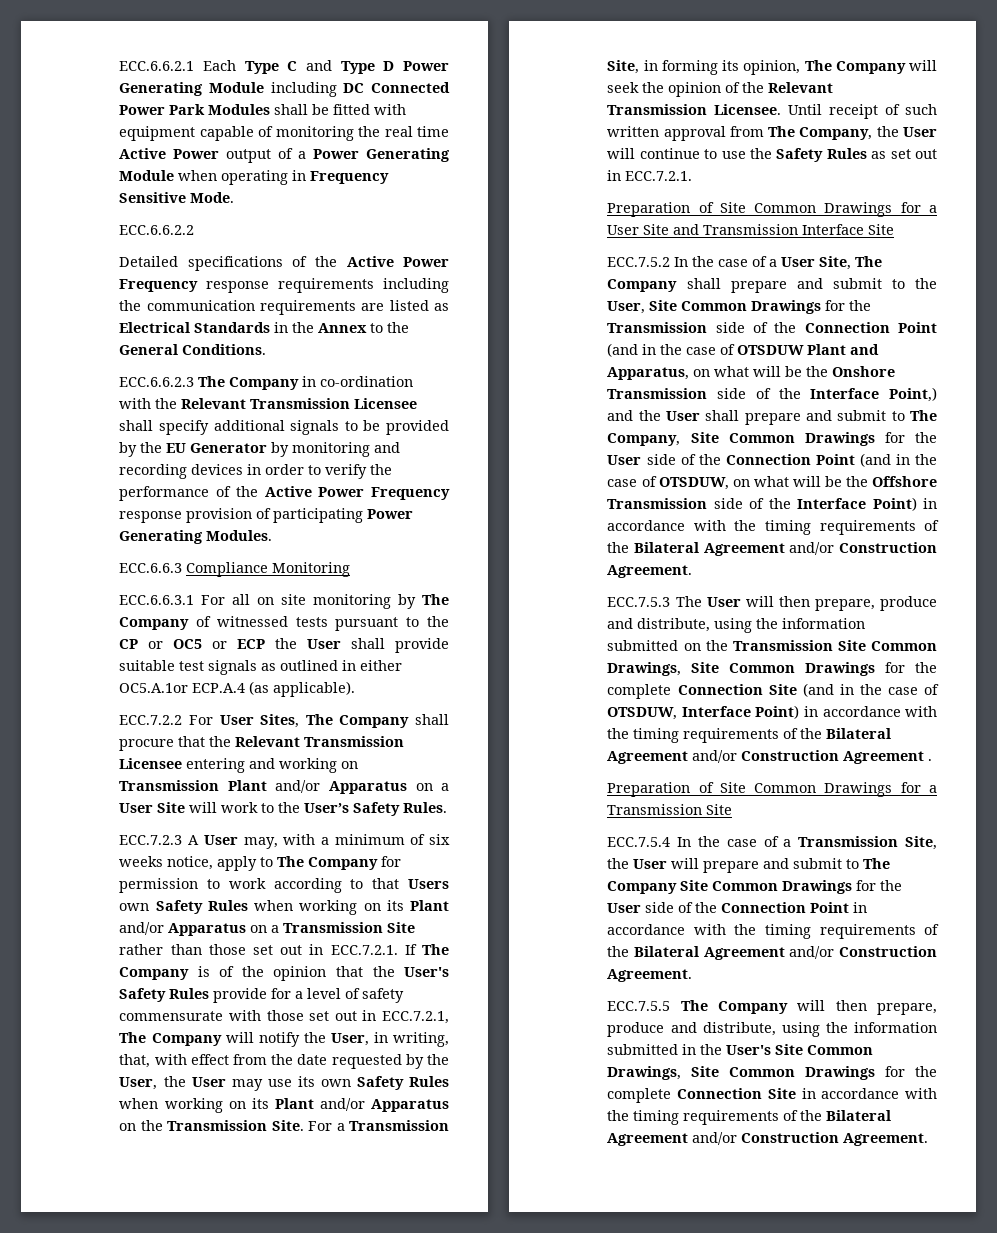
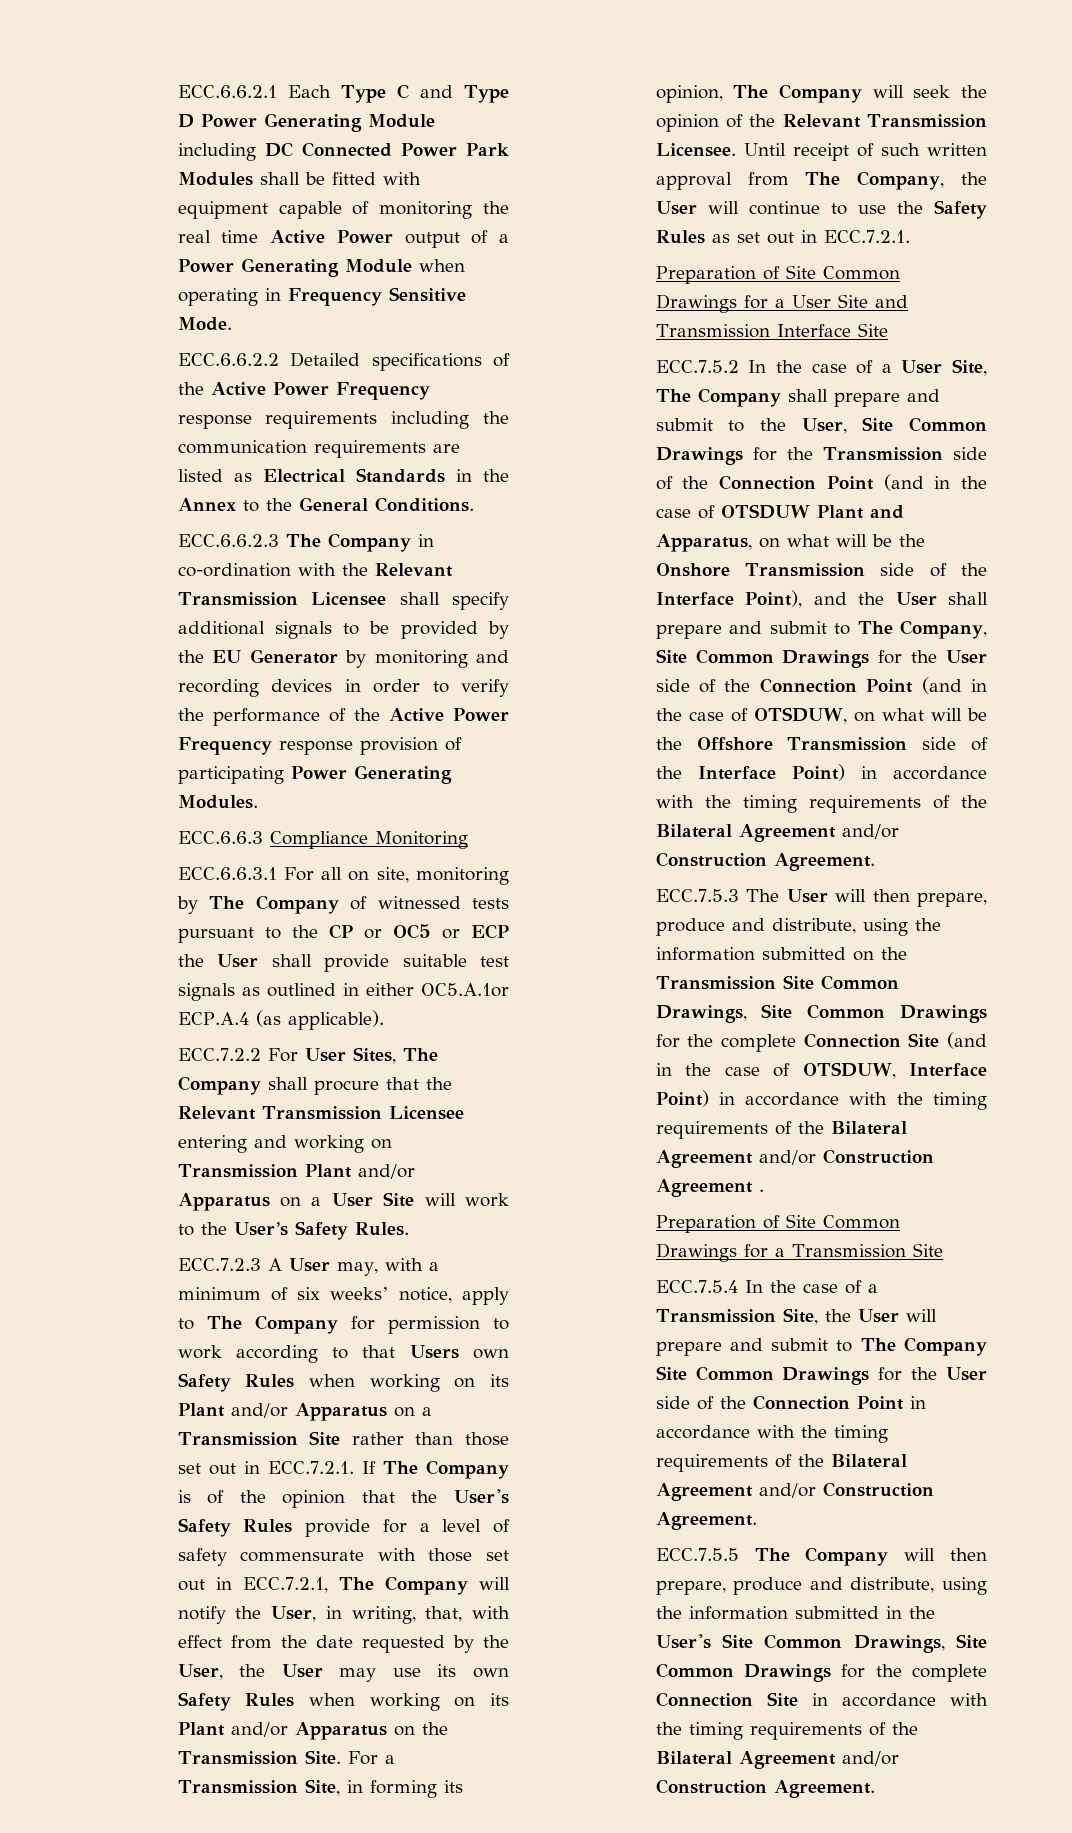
- ECC.6.6.2.2
- Detailed specifications of the Active Power Frequency response requirements including the communication requirements are listed as Electrical Standards in the Annex to the General Conditions.
+ ECC.6.6.2.2 Detailed specifications of the Active Power Frequency response requirements including the communication requirements are listed as Electrical Standards in the Annex to the General Conditions.
- ECC.6.6.3.1 For all on site monitoring by The Company of witnessed tests pursuant to the CP or OC5 or ECP the User shall provide suitable test signals as outlined in either OC5.A.1or ECP.A.4 (as applicable).
+ ECC.6.6.3.1 For all on site, monitoring by The Company of witnessed tests pursuant to the CP or OC5 or ECP the User shall provide suitable test signals as outlined in either OC5.A.1or ECP.A.4 (as applicable).
- ECC.7.2.3 A User may, with a minimum of six weeks notice, apply to The Company for permission to work according to that Users own Safety Rules when working on its Plant and/or Apparatus on a Transmission Site rather than those set out in ECC.7.2.1. If The Company is of the opinion that the User's Safety Rules provide for a level of safety commensurate with those set out in ECC.7.2.1, The Company will notify the User, in writing, that, with effect from the date requested by the User, the User may use its own Safety Rules when working on its Plant and/or Apparatus on the Transmission Site.
+ ECC.7.2.3 A User may, with a minimum of six weeks’ notice, apply to The Company for permission to work according to that Users own Safety Rules when working on its Plant and/or Apparatus on a Transmission Site rather than those set out in ECC.7.2.1. If The Company is of the opinion that the User's Safety Rules provide for a level of safety commensurate with those set out in ECC.7.2.1, The Company will notify the User, in writing, that, with effect from the date requested by the User, the User may use its own Safety Rules when working on its Plant and/or Apparatus on the Transmission Site.
- ECC.7.5.2 In the case of a User Site, The Company shall prepare and submit to the User, Site Common Drawings for the Transmission side of the Connection Point (and in the case of OTSDUW Plant and Apparatus, on what will be the Onshore Transmission side of the Interface Point,) and the User shall prepare and submit to The Company, Site Common Drawings for the User side of the Connection Point (and in the case of OTSDUW, on what will be the Offshore Transmission side of the Interface Point) in accordance with the timing requirements of the Bilateral Agreement and/or Construction Agreement.
+ ECC.7.5.2 In the case of a User Site, The Company shall prepare and submit to the User, Site Common Drawings for the Transmission side of the Connection Point (and in the case of OTSDUW Plant and Apparatus, on what will be the Onshore Transmission side of the Interface Point), and the User shall prepare and submit to The Company, Site Common Drawings for the User side of the Connection Point (and in the case of OTSDUW, on what will be the Offshore Transmission side of the Interface Point) in accordance with the timing requirements of the Bilateral Agreement and/or Construction Agreement.

